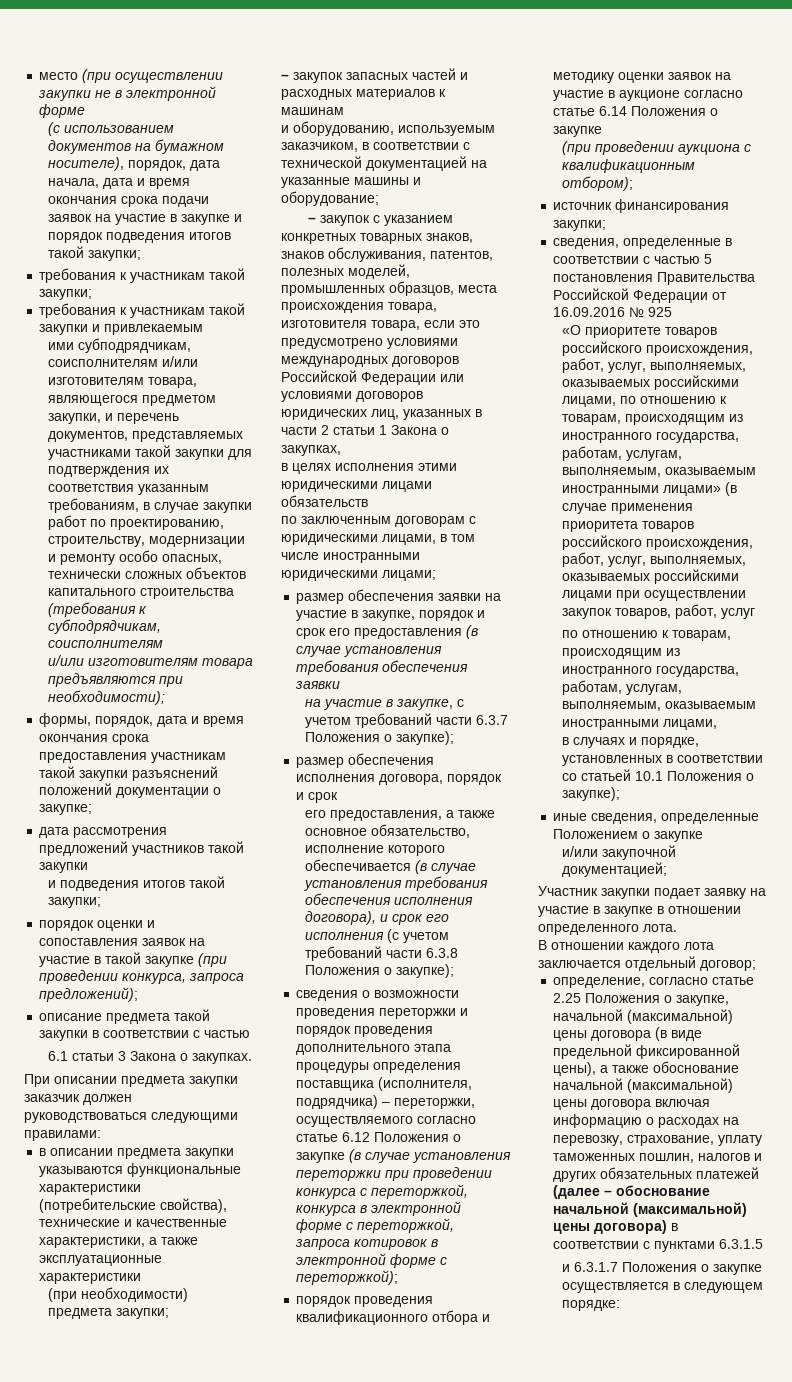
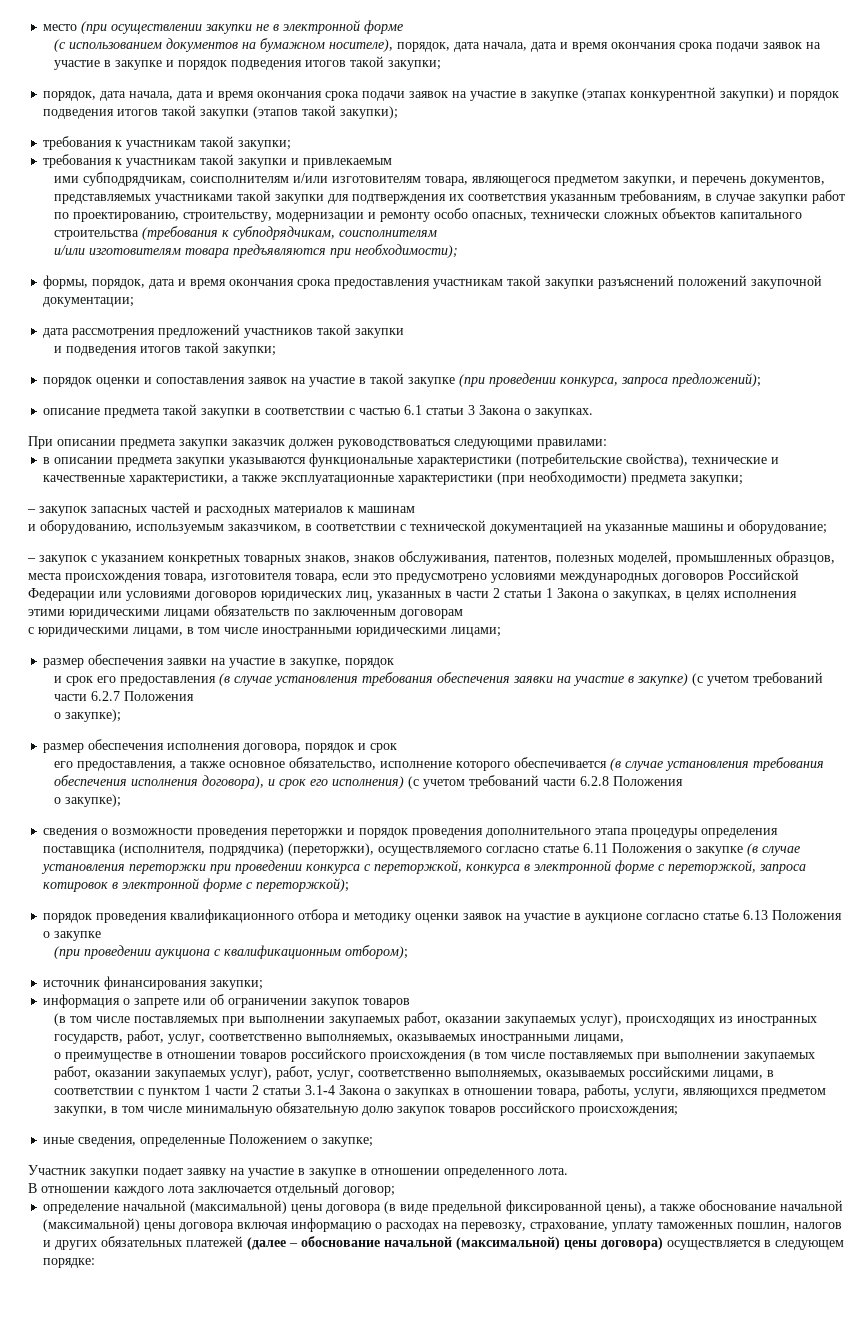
+ порядок, дата начала, дата и время окончания срока подачи заявок на участие в закупке (этапах конкурентной закупки) и порядок подведения итогов такой закупки (этапов такой закупки);
- формы, порядок, дата и время окончания срока предоставления участникам такой закупки разъяснений положений документации о закупке;
+ формы, порядок, дата и время окончания срока предоставления участникам такой закупки разъяснений положений закупочной документации;
- описание предмета такой закупки в соответствии с частью
- 6.1 статьи 3 Закона о закупках.
+ описание предмета такой закупки в соответствии с частью 6.1 статьи 3 Закона о закупках.
- в описании предмета закупки указываются функциональные характеристики (потребительские свойства), технические и качественные характеристики, а также эксплуатационные характеристики
- (при необходимости) предмета закупки;
+ в описании предмета закупки указываются функциональные характеристики (потребительские свойства), технические и качественные характеристики, а также эксплуатационные характеристики (при необходимости) предмета закупки;
- – закупок с указанием конкретных товарных знаков, знаков обслуживания, патентов, полезных моделей, промышленных образцов, места происхождения товара, изготовителя товара, если это предусмотрено условиями международных договоров Российской Федерации или условиями договоров юридических лиц, указанных в части 2 статьи 1 Закона о закупках,
- в целях исполнения этими юридическими лицами обязательств
- по заключенным договорам с юридическими лицами, в том числе иностранными юридическими лицами;
+ – закупок с указанием конкретных товарных знаков, знаков обслуживания, патентов, полезных моделей, промышленных образцов, места происхождения товара, изготовителя товара, если это предусмотрено условиями международных договоров Российской Федерации или условиями договоров юридических лиц, указанных в части 2 статьи 1 Закона о закупках, в целях исполнения
+ этими юридическими лицами обязательств по заключенным договорам
+ с юридическими лицами, в том числе иностранными юридическими лицами;
- размер обеспечения заявки на участие в закупке, порядок и срок его предоставления (в случае установления требования обеспечения заявки
- на участие в закупке, с учетом требований части 6.3.7 Положения о закупке);
+ размер обеспечения заявки на участие в закупке, порядок
+ и срок его предоставления (в случае установления требования обеспечения заявки на участие в закупке) (с учетом требований части 6.2.7 Положения
+ о закупке);
- его предоставления, а также основное обязательство, исполнение которого обеспечивается (в случае установления требования обеспечения исполнения договора), и срок его исполнения (с учетом требований части 6.3.8 Положения о закупке);
+ его предоставления, а также основное обязательство, исполнение которого обеспечивается (в случае установления требования обеспечения исполнения договора), и срок его исполнения) (с учетом требований части 6.2.8 Положения
+ о закупке);
- сведения о возможности проведения переторжки и порядок проведения дополнительного этапа процедуры определения поставщика (исполнителя, подрядчика) – переторжки, осуществляемого согласно статье 6.12 Положения о закупке (в случае установления переторжки при проведении конкурса с переторжкой, конкурса в электронной форме с переторжкой, запроса котировок в электронной форме с переторжкой);
+ сведения о возможности проведения переторжки и порядок проведения дополнительного этапа процедуры определения поставщика (исполнителя, подрядчика) (переторжки), осуществляемого согласно статье 6.11 Положения о закупке (в случае установления переторжки при проведении конкурса с переторжкой, конкурса в электронной форме с переторжкой, запроса котировок в электронной форме с переторжкой);
- порядок проведения квалификационного отбора и методику оценки заявок на участие в аукционе согласно статье 6.14 Положения о закупке
+ порядок проведения квалификационного отбора и методику оценки заявок на участие в аукционе согласно статье 6.13 Положения о закупке
- сведения, определенные в соответствии с частью 5 постановления Правительства Российской Федерации от 16.09.2016 № 925
- «О приоритете товаров российского происхождения, работ, услуг, выполняемых, оказываемых российскими лицами, по отношению к товарам, происходящим из иностранного государства, работам, услугам, выполняемым, оказываемым иностранными лицами» (в случае применения приоритета товаров российского происхождения, работ, услуг, выполняемых, оказываемых российскими лицами при осуществлении закупок товаров, работ, услуг
- по отношению к товарам, происходящим из иностранного государства, работам, услугам, выполняемым, оказываемым иностранными лицами,
- в случаях и порядке, установленных в соответствии со статьей 10.1 Положения о закупке);
+ информация о запрете или об ограничении закупок товаров
+ (в том числе поставляемых при выполнении закупаемых работ, оказании закупаемых услуг), происходящих из иностранных государств, работ, услуг, соответственно выполняемых, оказываемых иностранными лицами,
+ о преимуществе в отношении товаров российского происхождения (в том числе поставляемых при выполнении закупаемых работ, оказании закупаемых услуг), работ, услуг, соответственно выполняемых, оказываемых российскими лицами, в соответствии с пунктом 1 части 2 статьи 3.1-4 Закона о закупках в отношении товара, работы, услуги, являющихся предметом закупки, в том числе минимальную обязательную долю закупок товаров российского происхождения;
- иные сведения, определенные Положением о закупке
- и/или закупочной документацией;
+ иные сведения, определенные Положением о закупке;
- определение, согласно статье 2.25 Положения о закупке, начальной (максимальной) цены договора (в виде предельной фиксированной цены), а также обоснование начальной (максимальной) цены договора включая информацию о расходах на перевозку, страхование, уплату таможенных пошлин, налогов и других обязательных платежей (далее – обоснование начальной (максимальной) цены договора) в соответствии с пунктами 6.3.1.5
- и 6.3.1.7 Положения о закупке осуществляется в следующем порядке:
+ определение начальной (максимальной) цены договора (в виде предельной фиксированной цены), а также обоснование начальной (максимальной) цены договора включая информацию о расходах на перевозку, страхование, уплату таможенных пошлин, налогов и других обязательных платежей (далее – обоснование начальной (максимальной) цены договора) осуществляется в следующем порядке:

